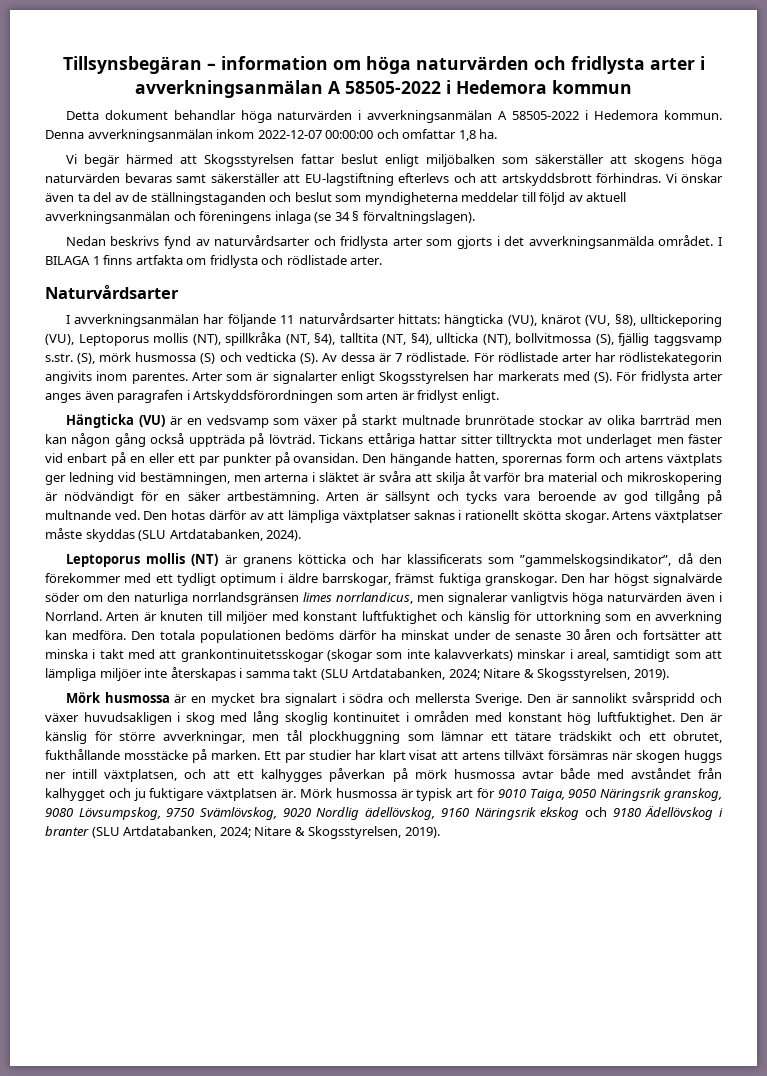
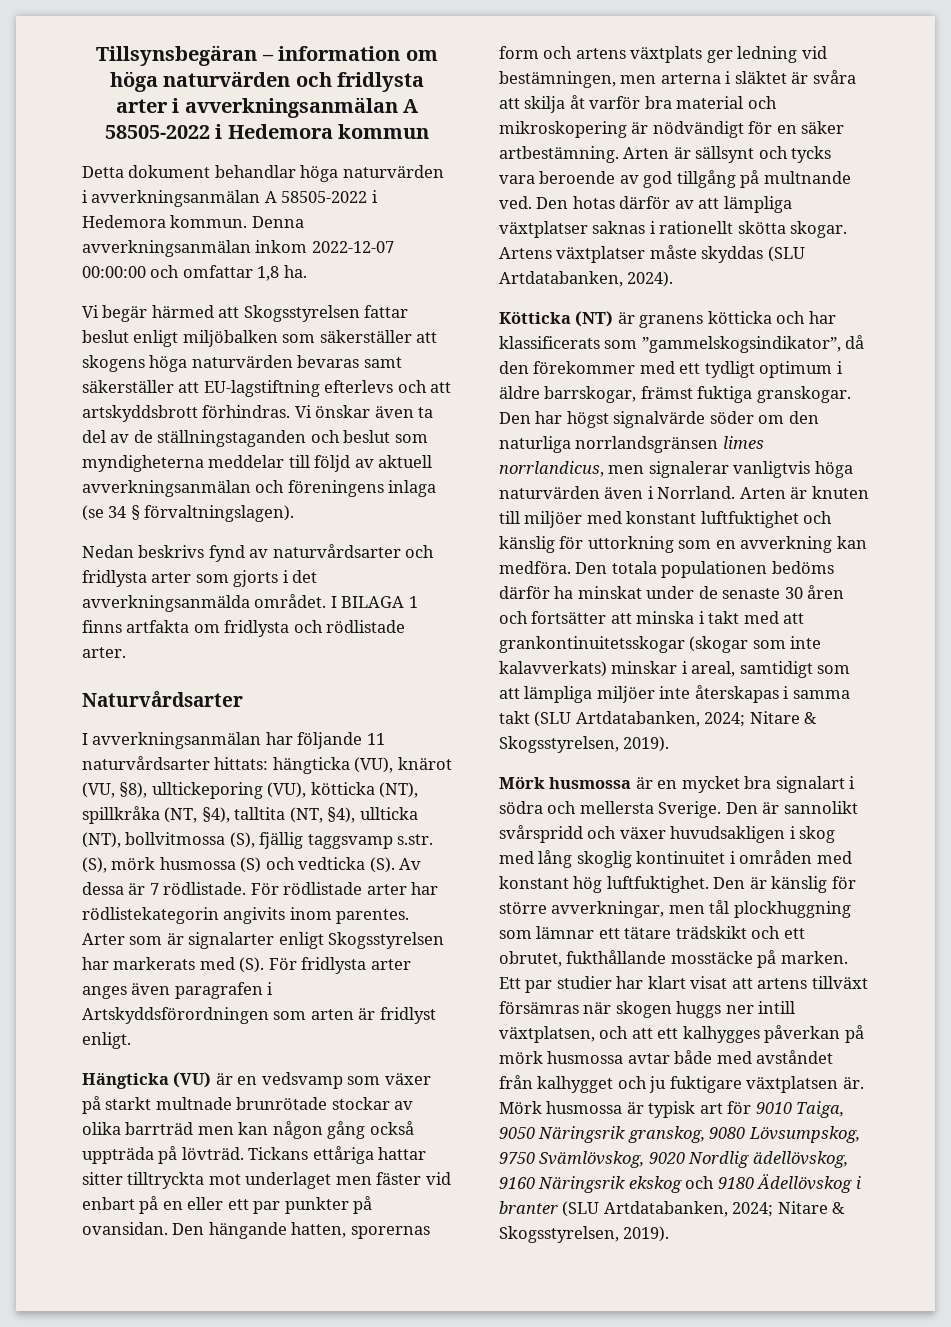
- I avverkningsanmälan har följande 11 naturvårdsarter hittats: hängticka (VU), knärot (VU, §8), ulltickeporing (VU), Leptoporus mollis (NT), spillkråka (NT, §4), talltita (NT, §4), ullticka (NT), bollvitmossa (S), fjällig taggsvamp s.str. (S), mörk husmossa (S) och vedticka (S). Av dessa är 7 rödlistade.
+ I avverkningsanmälan har följande 11 naturvårdsarter hittats: hängticka (VU), knärot (VU, §8), ulltickeporing (VU), kötticka (NT), spillkråka (NT, §4), talltita (NT, §4), ullticka (NT), bollvitmossa (S), fjällig taggsvamp s.str. (S), mörk husmossa (S) och vedticka (S). Av dessa är 7 rödlistade.
- Leptoporus mollis (NT) är granens kötticka och har klassificerats som ”gammelskogsindikator”, då den förekommer med ett tydligt optimum i äldre barrskogar, främst fuktiga granskogar.
+ Kötticka (NT) är granens kötticka och har klassificerats som ”gammelskogsindikator”, då den förekommer med ett tydligt optimum i äldre barrskogar, främst fuktiga granskogar.

